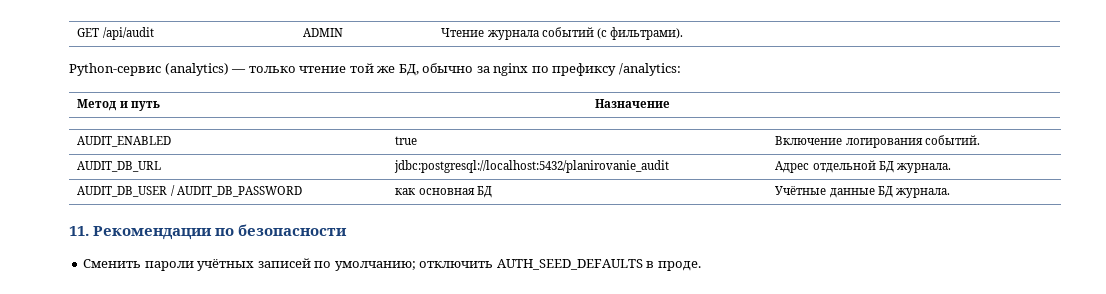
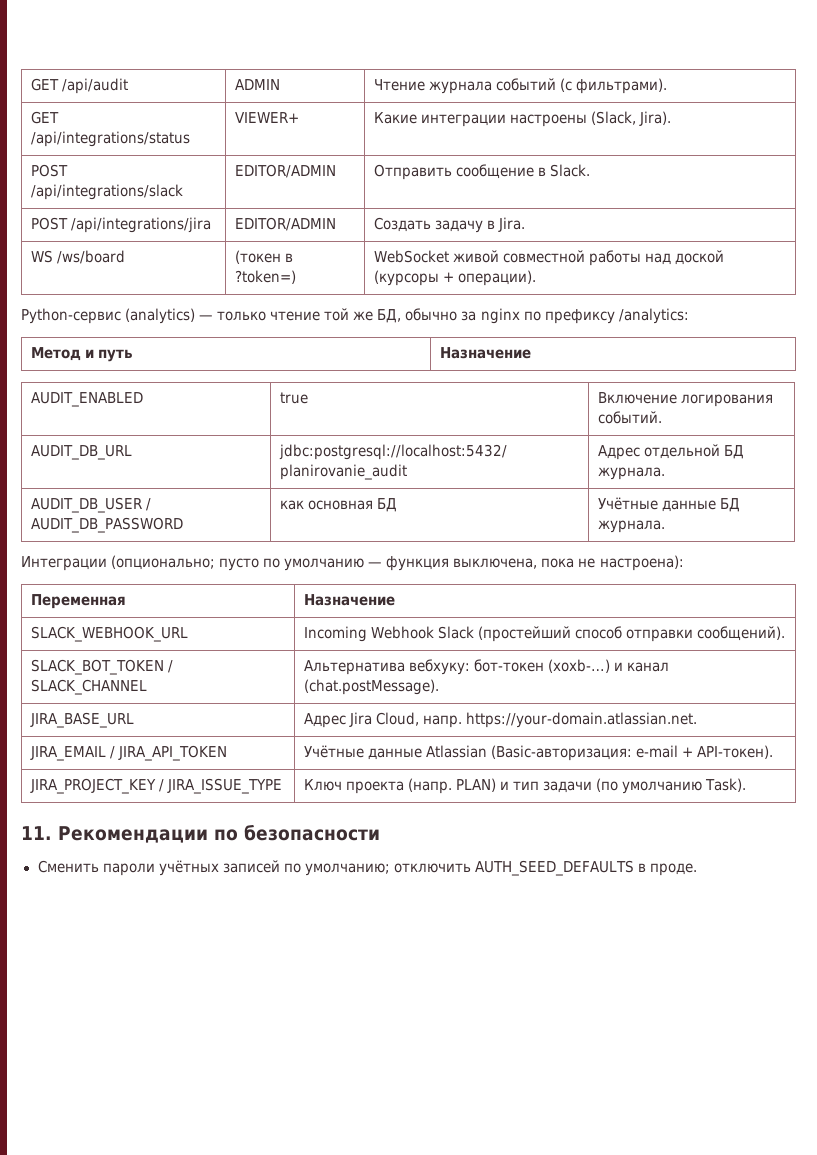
+ GET /api/integrations/status | VIEWER+ | Какие интеграции настроены (Slack, Jira).
+ POST /api/integrations/slack | EDITOR/ADMIN | Отправить сообщение в Slack.
+ POST /api/integrations/jira | EDITOR/ADMIN | Создать задачу в Jira.
+ WS /ws/board | (токен в ?token=) | WebSocket живой совместной работы над доской (курсоры + операции).
+ Интеграции (опционально; пусто по умолчанию — функция выключена, пока не настроена):
+ Переменная | Назначение
+ SLACK_WEBHOOK_URL | Incoming Webhook Slack (простейший способ отправки сообщений).
+ SLACK_BOT_TOKEN / SLACK_CHANNEL | Альтернатива вебхуку: бот-токен (xoxb-…) и канал (chat.postMessage).
+ JIRA_BASE_URL | Адрес Jira Cloud, напр. https://your-domain.atlassian.net.
+ JIRA_EMAIL / JIRA_API_TOKEN | Учётные данные Atlassian (Basic-авторизация: e-mail + API-токен).
+ JIRA_PROJECT_KEY / JIRA_ISSUE_TYPE | Ключ проекта (напр. PLAN) и тип задачи (по умолчанию Task).

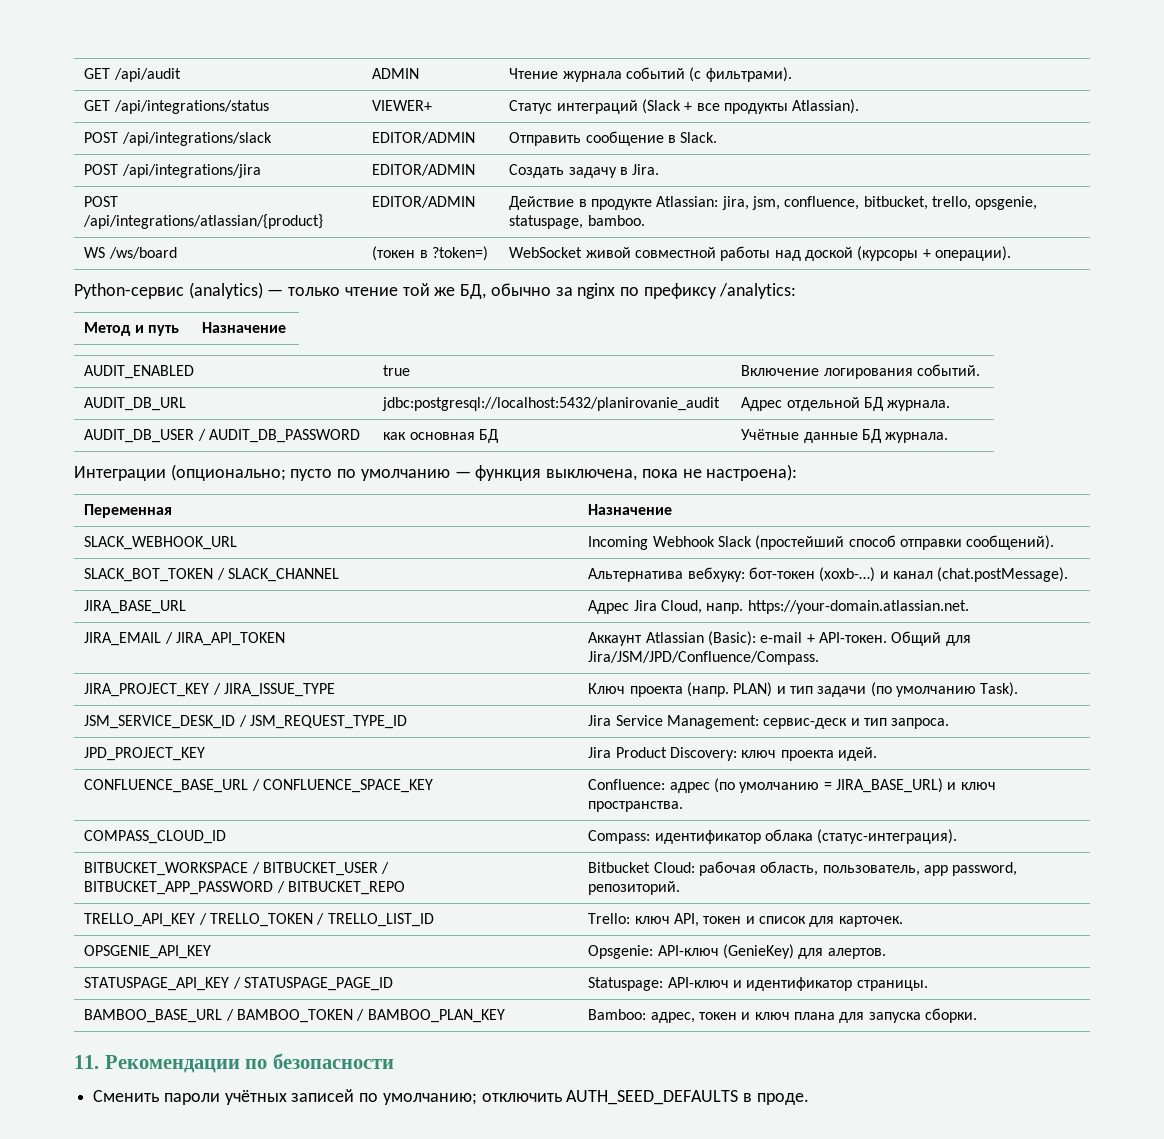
- GET /api/integrations/status | VIEWER+ | Какие интеграции настроены (Slack, Jira).
+ GET /api/integrations/status | VIEWER+ | Статус интеграций (Slack + все продукты Atlassian).
+ POST /api/integrations/atlassian/{product} | EDITOR/ADMIN | Действие в продукте Atlassian: jira, jsm, confluence, bitbucket, trello, opsgenie, statuspage, bamboo.
- JIRA_EMAIL / JIRA_API_TOKEN | Учётные данные Atlassian (Basic-авторизация: e-mail + API-токен).
+ JIRA_EMAIL / JIRA_API_TOKEN | Аккаунт Atlassian (Basic): e-mail + API-токен. Общий для Jira/JSM/JPD/Confluence/Compass.
+ JSM_SERVICE_DESK_ID / JSM_REQUEST_TYPE_ID | Jira Service Management: сервис-деск и тип запроса.
+ JPD_PROJECT_KEY | Jira Product Discovery: ключ проекта идей.
+ CONFLUENCE_BASE_URL / CONFLUENCE_SPACE_KEY | Confluence: адрес (по умолчанию = JIRA_BASE_URL) и ключ пространства.
+ COMPASS_CLOUD_ID | Compass: идентификатор облака (статус-интеграция).
+ BITBUCKET_WORKSPACE / BITBUCKET_USER / BITBUCKET_APP_PASSWORD / BITBUCKET_REPO | Bitbucket Cloud: рабочая область, пользователь, app password, репозиторий.
+ TRELLO_API_KEY / TRELLO_TOKEN / TRELLO_LIST_ID | Trello: ключ API, токен и список для карточек.
+ OPSGENIE_API_KEY | Opsgenie: API-ключ (GenieKey) для алертов.
+ STATUSPAGE_API_KEY / STATUSPAGE_PAGE_ID | Statuspage: API-ключ и идентификатор страницы.
+ BAMBOO_BASE_URL / BAMBOO_TOKEN / BAMBOO_PLAN_KEY | Bamboo: адрес, токен и ключ плана для запуска сборки.

